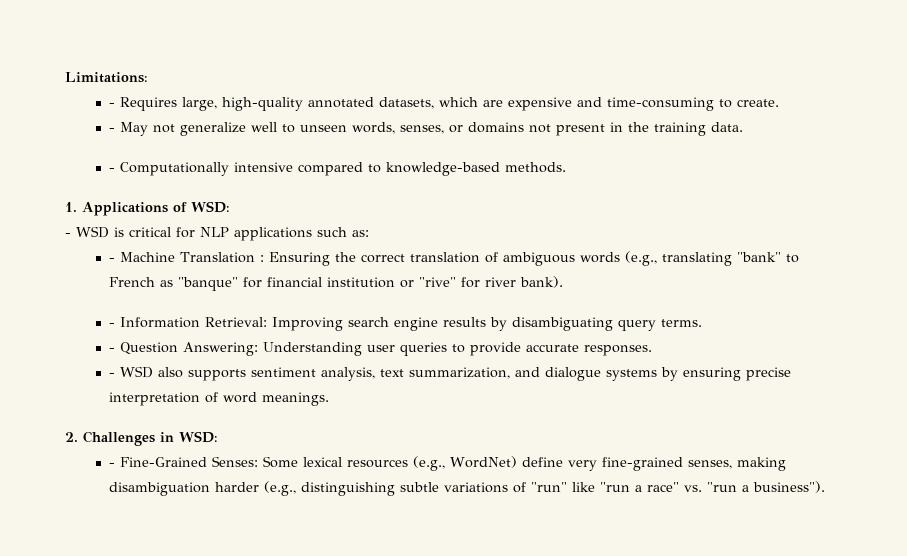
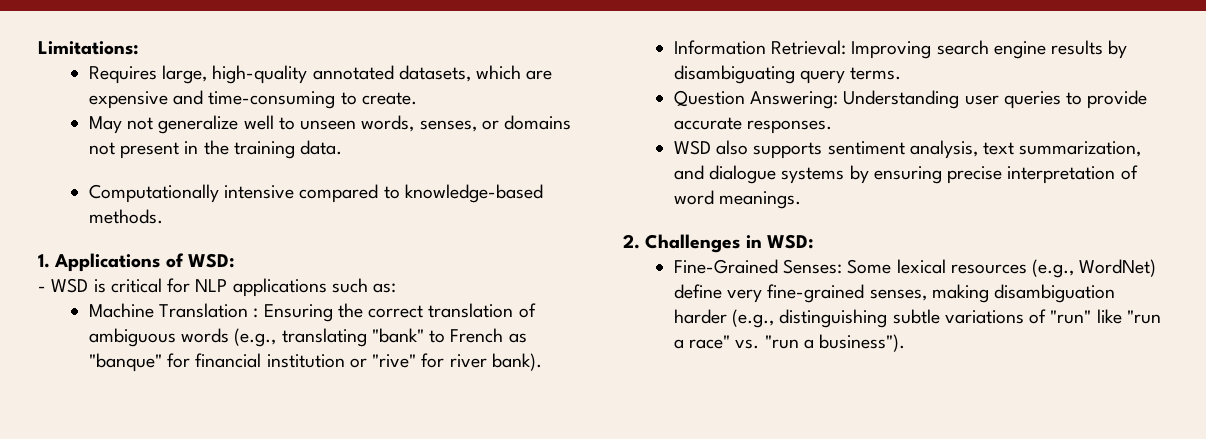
- - Requires large, high-quality annotated datasets, which are expensive and time-consuming to create.
+ Requires large, high-quality annotated datasets, which are expensive and time-consuming to create.
- - May not generalize well to unseen words, senses, or domains not present in the training data.
+ May not generalize well to unseen words, senses, or domains not present in the training data.
- - Computationally intensive compared to knowledge-based methods.
+ Computationally intensive compared to knowledge-based methods.
- - Machine Translation : Ensuring the correct translation of ambiguous words (e.g., translating "bank" to French as "banque" for financial institution or "rive" for river bank).
+ Machine Translation : Ensuring the correct translation of ambiguous words (e.g., translating "bank" to French as "banque" for financial institution or "rive" for river bank).
- - Information Retrieval: Improving search engine results by disambiguating query terms.
+ Information Retrieval: Improving search engine results by disambiguating query terms.
- - Question Answering: Understanding user queries to provide accurate responses.
+ Question Answering: Understanding user queries to provide accurate responses.
- - WSD also supports sentiment analysis, text summarization, and dialogue systems by ensuring precise interpretation of word meanings.
+ WSD also supports sentiment analysis, text summarization, and dialogue systems by ensuring precise interpretation of word meanings.
- - Fine-Grained Senses: Some lexical resources (e.g., WordNet) define very fine-grained senses, making disambiguation harder (e.g., distinguishing subtle variations of "run" like "run a race" vs. "run a business").
+ Fine-Grained Senses: Some lexical resources (e.g., WordNet) define very fine-grained senses, making disambiguation harder (e.g., distinguishing subtle variations of "run" like "run a race" vs. "run a business").

